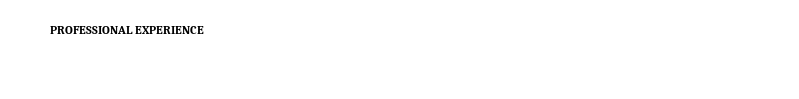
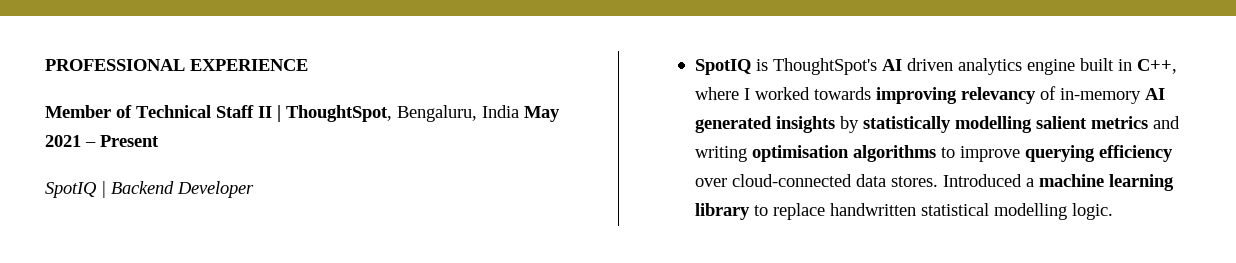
+ Member of Technical Staff II | ThoughtSpot, Bengaluru, India May 2021 – Present
+ SpotIQ | Backend Developer
+ SpotIQ is ThoughtSpot's AI driven analytics engine built in C++, where I worked towards improving relevancy of in-memory AI generated insights by statistically modelling salient metrics and writing optimisation algorithms to improve querying efficiency over cloud-connected data stores. Introduced a machine learning library to replace handwritten statistical modelling logic.

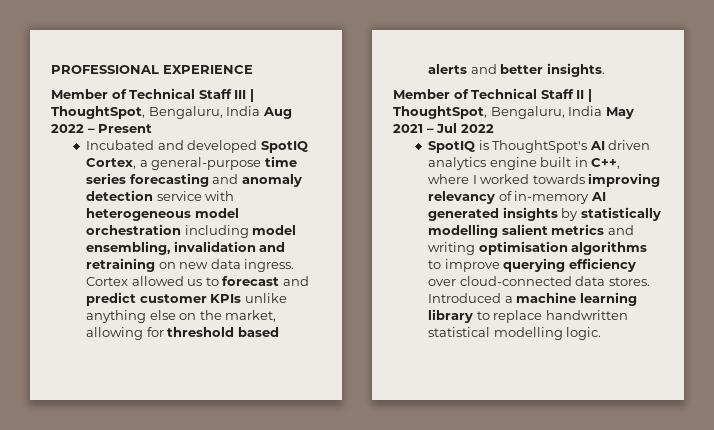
+ Member of Technical Staff III | ThoughtSpot, Bengaluru, India Aug 2022 – Present
+ Incubated and developed SpotIQ Cortex, a general-purpose time series forecasting and anomaly detection service with heterogeneous model orchestration including model ensembling, invalidation and retraining on new data ingress. Cortex allowed us to forecast and predict customer KPIs unlike anything else on the market, allowing for threshold based alerts and better insights.
- Member of Technical Staff II | ThoughtSpot, Bengaluru, India May 2021 – Present
- SpotIQ | Backend Developer
+ Member of Technical Staff II | ThoughtSpot, Bengaluru, India May 2021 – Jul 2022

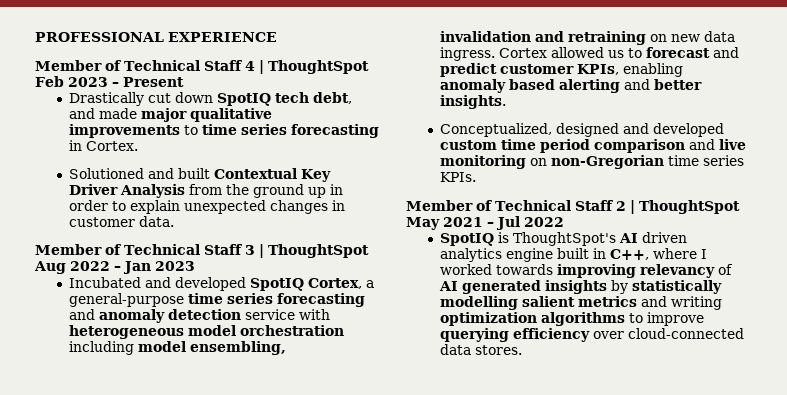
- Member of Technical Staff III | ThoughtSpot, Bengaluru, India Aug 2022 – Present
+ Member of Technical Staff 4 | ThoughtSpot Feb 2023 – Present
+ Drastically cut down SpotIQ tech debt, and made major qualitative improvements to time series forecasting in Cortex.
+ Solutioned and built Contextual Key Driver Analysis from the ground up in order to explain unexpected changes in customer data.
+ Member of Technical Staff 3 | ThoughtSpot Aug 2022 – Jan 2023
- Cortex allowed us to forecast and predict customer KPIs unlike anything else on the market, allowing for threshold based alerts and better insights.
- Member of Technical Staff II | ThoughtSpot, Bengaluru, India May 2021 – Jul 2022
+ Cortex allowed us to forecast and predict customer KPIs, enabling anomaly based alerting and better insights.
+ Conceptualized, designed and developed custom time period comparison and live monitoring on non-Gregorian time series KPIs.
+ Member of Technical Staff 2 | ThoughtSpot May 2021 – Jul 2022
- SpotIQ is ThoughtSpot's AI driven analytics engine built in C++, where I worked towards improving relevancy of in-memory AI generated insights by statistically modelling salient metrics and writing optimisation algorithms to improve querying efficiency over cloud-connected data stores. Introduced a machine learning library to replace handwritten statistical modelling logic.
+ SpotIQ is ThoughtSpot's AI driven analytics engine built in C++, where I worked towards improving relevancy of AI generated insights by statistically modelling salient metrics and writing optimization algorithms to improve querying efficiency over cloud-connected data stores.

